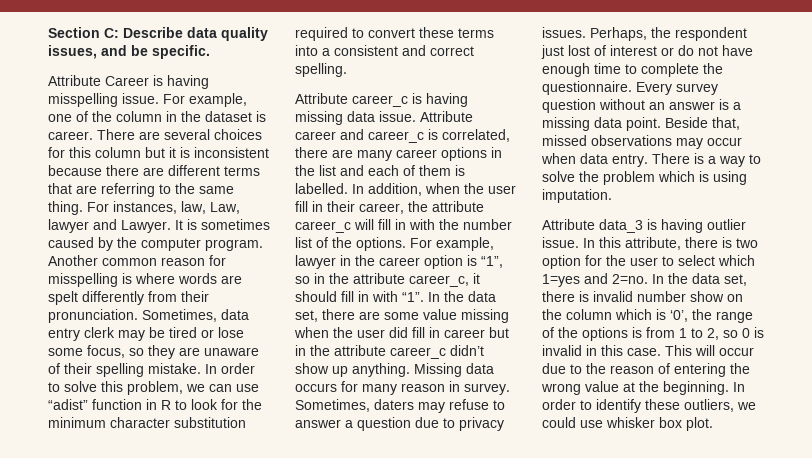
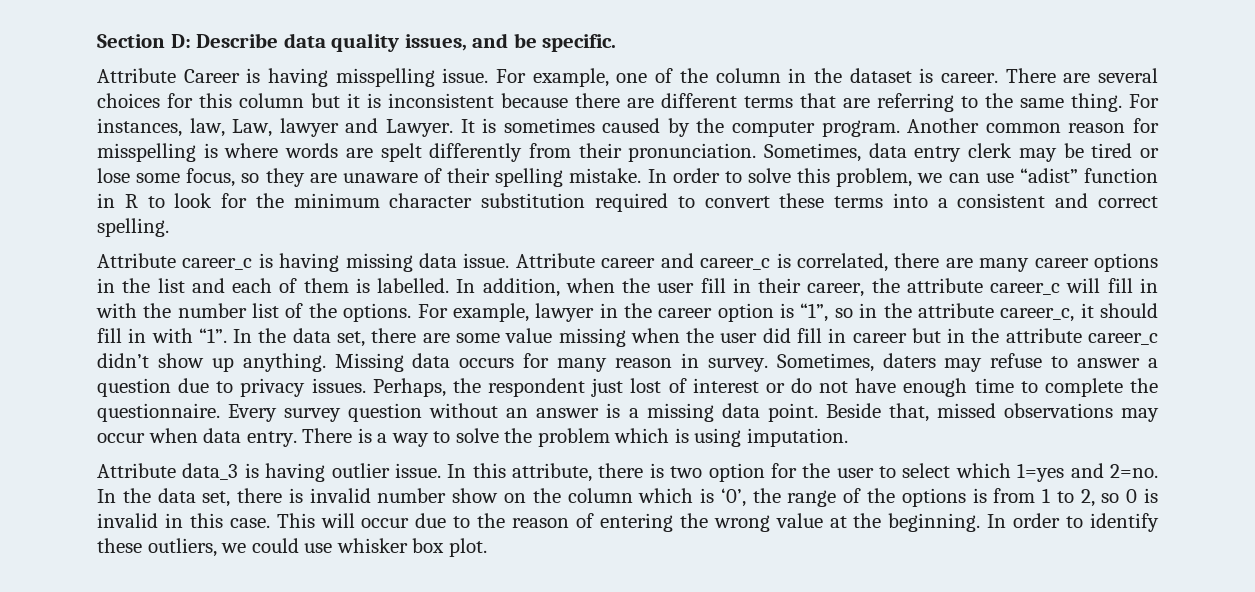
- Section C: Describe data quality issues, and be specific.
+ Section D: Describe data quality issues, and be specific.

